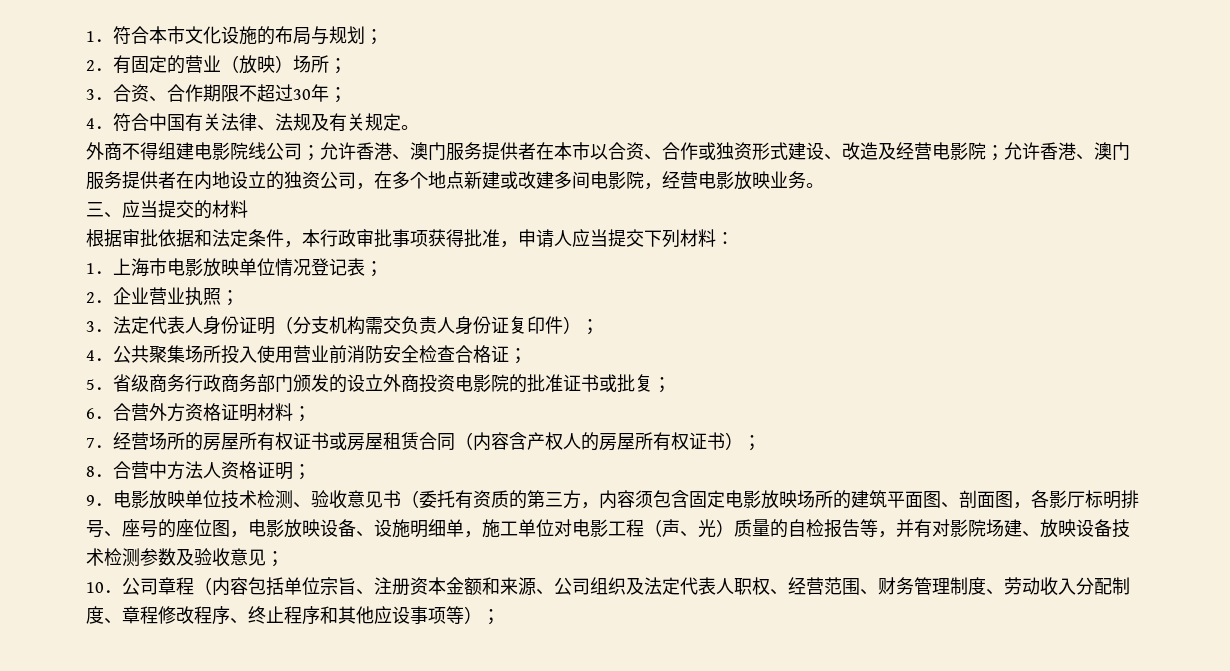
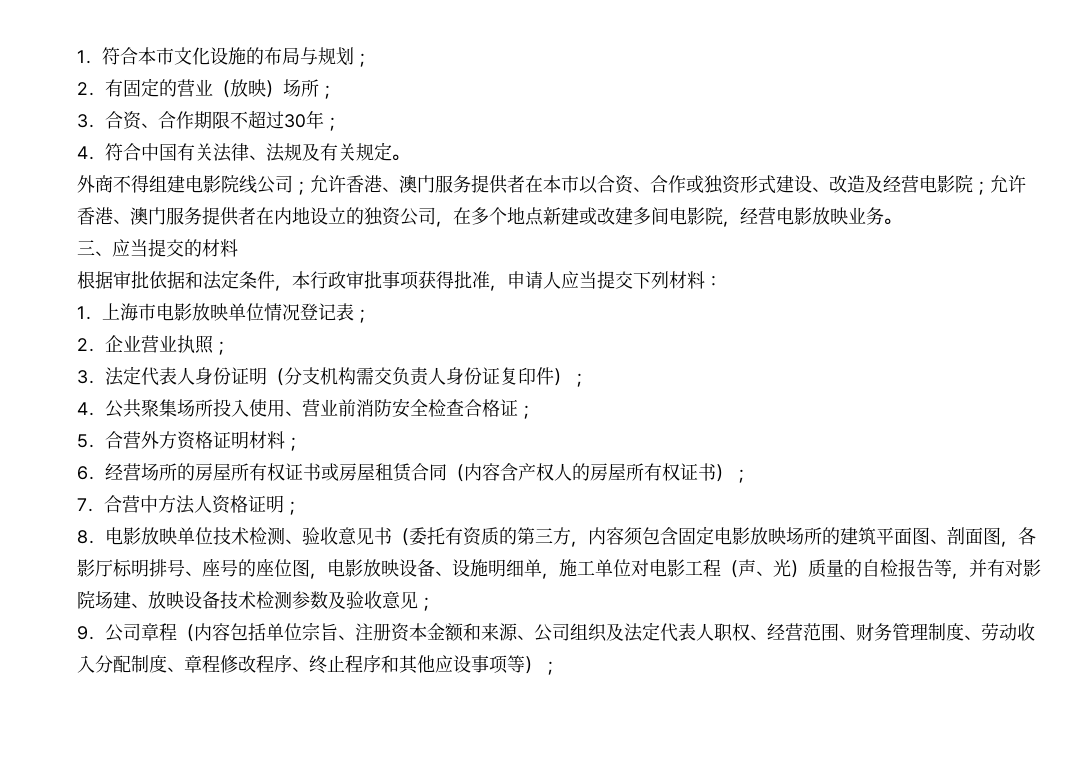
- 4．公共聚集场所投入使用营业前消防安全检查合格证；
+ 4．公共聚集场所投入使用、营业前消防安全检查合格证；
- 5．省级商务行政商务部门颁发的设立外商投资电影院的批准证书或批复；
- 6．合营外方资格证明材料；
+ 5．合营外方资格证明材料；
- 7．经营场所的房屋所有权证书或房屋租赁合同（内容含产权人的房屋所有权证书）；
+ 6．经营场所的房屋所有权证书或房屋租赁合同（内容含产权人的房屋所有权证书）；
- 8．合营中方法人资格证明；
+ 7．合营中方法人资格证明；
- 9．电影放映单位技术检测、验收意见书（委托有资质的第三方，内容须包含固定电影放映场所的建筑平面图、剖面图，各影厅标明排号、座号的座位图，电影放映设备、设施明细单，施工单位对电影工程（声、光）质量的自检报告等，并有对影院场建、放映设备技术检测参数及验收意见；
+ 8．电影放映单位技术检测、验收意见书（委托有资质的第三方，内容须包含固定电影放映场所的建筑平面图、剖面图，各影厅标明排号、座号的座位图，电影放映设备、设施明细单，施工单位对电影工程（声、光）质量的自检报告等，并有对影院场建、放映设备技术检测参数及验收意见；
- 10．公司章程（内容包括单位宗旨、注册资本金额和来源、公司组织及法定代表人职权、经营范围、财务管理制度、劳动收入分配制度、章程修改程序、终止程序和其他应设事项等）；
+ 9．公司章程（内容包括单位宗旨、注册资本金额和来源、公司组织及法定代表人职权、经营范围、财务管理制度、劳动收入分配制度、章程修改程序、终止程序和其他应设事项等）；

